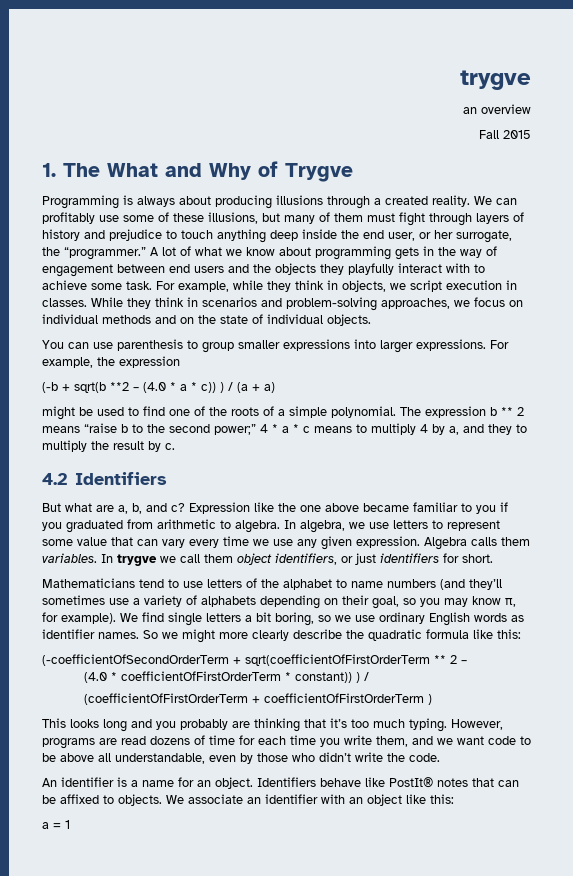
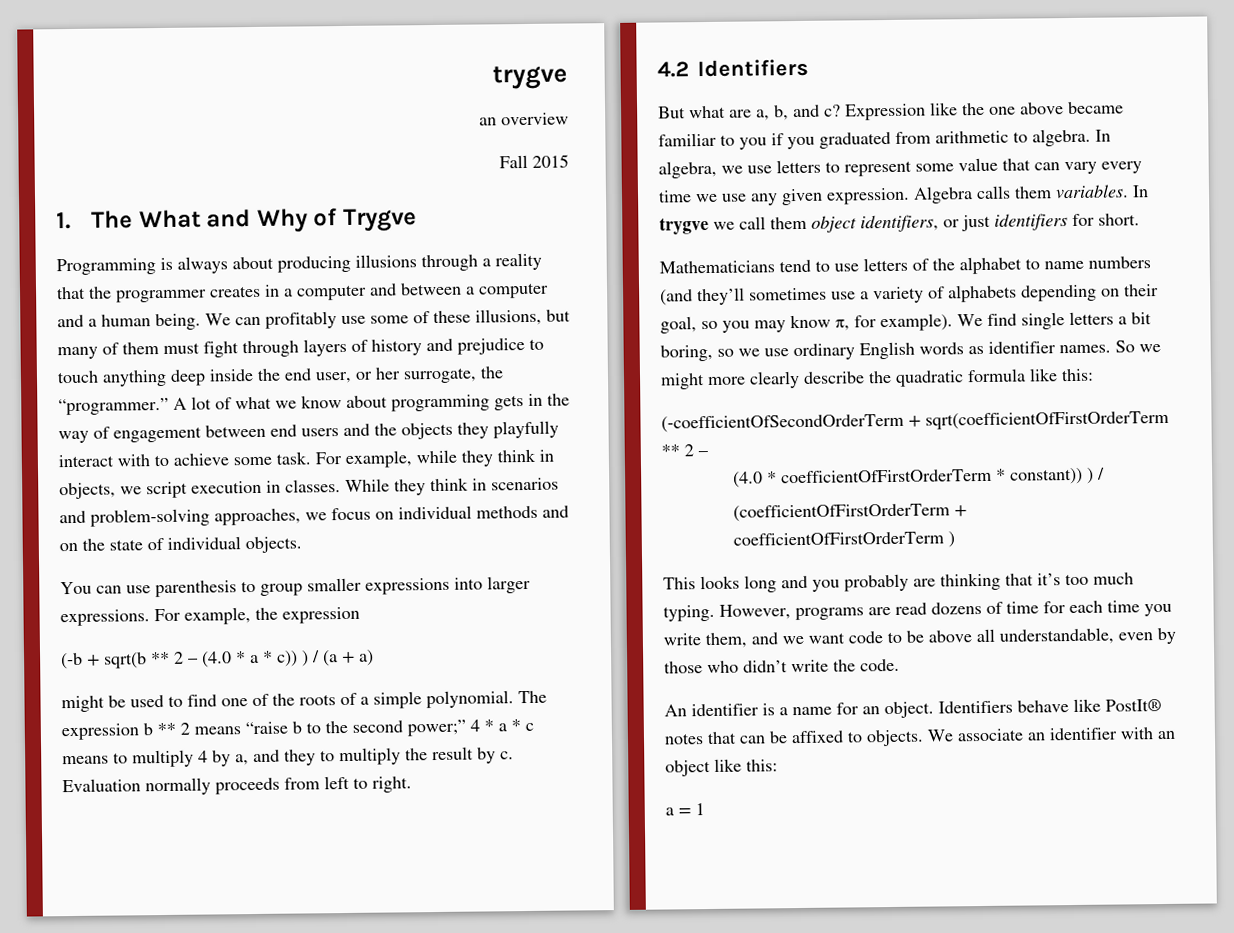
- Programming is always about producing illusions through a created reality.
+ Programming is always about producing illusions through a reality that the programmer creates in a computer and between a computer and a human being.
- (-b + sqrt(b **2 – (4.0 * a * c)) ) / (a + a)
+ (-b + sqrt(b ** 2 – (4.0 * a * c)) ) / (a + a)
+ Evaluation normally proceeds from left to right.

